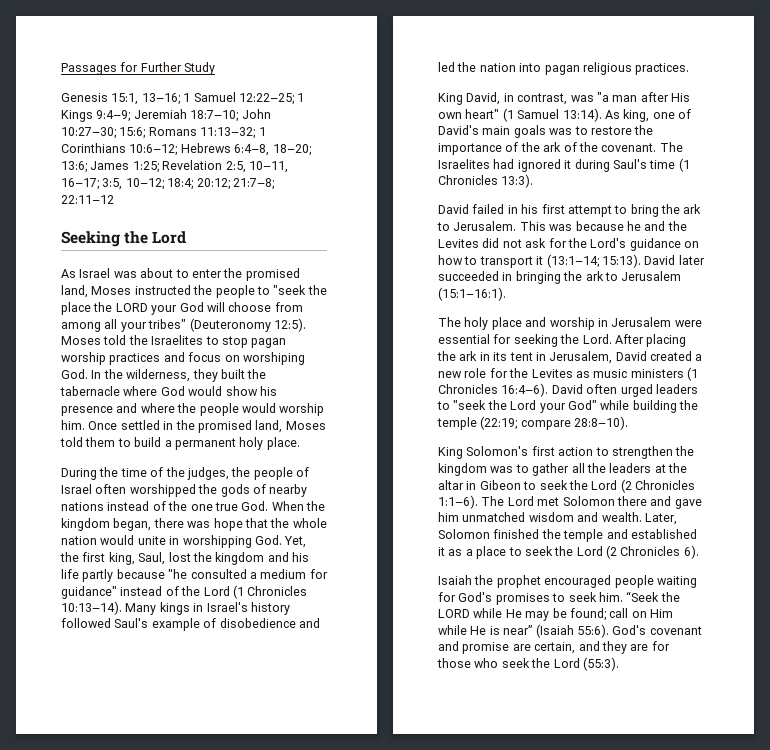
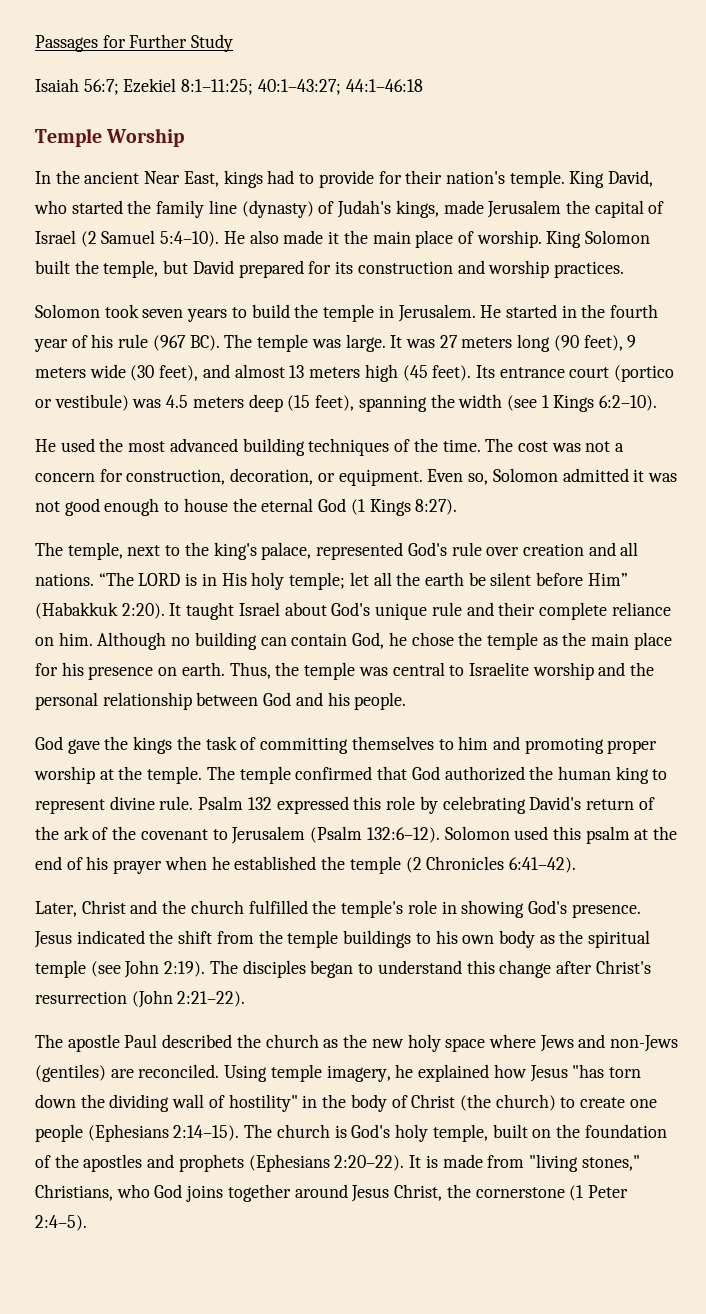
- Genesis 15:1, 13–16; 1 Samuel 12:22–25; 1 Kings 9:4–9; Jeremiah 18:7–10; John 10:27–30; 15:6; Romans 11:13–32; 1 Corinthians 10:6–12; Hebrews 6:4–8, 18–20; 13:6; James 1:25; Revelation 2:5, 10–11, 16–17; 3:5, 10–12; 18:4; 20:12; 21:7–8; 22:11–12
- Seeking the Lord
- As Israel was about to enter the promised land, Moses instructed the people to "seek the place the LORD your God will choose from among all your tribes" (Deuteronomy 12:5). Moses told the Israelites to stop pagan worship practices and focus on worshiping God. In the wilderness, they built the tabernacle where God would show his presence and where the people would worship him. Once settled in the promised land, Moses told them to build a permanent holy place.
- During the time of the judges, the people of Israel often worshipped the gods of nearby nations instead of the one true God. When the kingdom began, there was hope that the whole nation would unite in worshipping God. Yet, the first king, Saul, lost the kingdom and his life partly because "he consulted a medium for guidance" instead of the Lord (1 Chronicles 10:13–14). Many kings in Israel's history followed Saul's example of disobedience and led the nation into pagan religious practices.
- King David, in contrast, was "a man after His own heart" (1 Samuel 13:14). As king, one of David's main goals was to restore the importance of the ark of the covenant. The Israelites had ignored it during Saul's time (1 Chronicles 13:3).
- David failed in his first attempt to bring the ark to Jerusalem. This was because he and the Levites did not ask for the Lord's guidance on how to transport it (13:1–14; 15:13). David later succeeded in bringing the ark to Jerusalem (15:1–16:1).
- The holy place and worship in Jerusalem were essential for seeking the Lord. After placing the ark in its tent in Jerusalem, David created a new role for the Levites as music ministers (1 Chronicles 16:4–6). David often urged leaders to "seek the Lord your God" while building the temple (22:19; compare 28:8–10).
- King Solomon's first action to strengthen the kingdom was to gather all the leaders at the altar in Gibeon to seek the Lord (2 Chronicles 1:1–6). The Lord met Solomon there and gave him unmatched wisdom and wealth. Later, Solomon finished the temple and established it as a place to seek the Lord (2 Chronicles 6).
- Isaiah the prophet encouraged people waiting for God's promises to seek him. “Seek the LORD while He may be found; call on Him while He is near” (Isaiah 55:6). God's covenant and promise are certain, and they are for those who seek the Lord (55:3).
+ Isaiah 56:7; Ezekiel 8:1–11:25; 40:1–43:27; 44:1–46:18
+ Temple Worship
+ In the ancient Near East, kings had to provide for their nation's temple. King David, who started the family line (dynasty) of Judah's kings, made Jerusalem the capital of Israel (2 Samuel 5:4–10). He also made it the main place of worship. King Solomon built the temple, but David prepared for its construction and worship practices.
+ Solomon took seven years to build the temple in Jerusalem. He started in the fourth year of his rule (967 BC). The temple was large. It was 27 meters long (90 feet), 9 meters wide (30 feet), and almost 13 meters high (45 feet). Its entrance court (portico or vestibule) was 4.5 meters deep (15 feet), spanning the width (see 1 Kings 6:2–10).
+ He used the most advanced building techniques of the time. The cost was not a concern for construction, decoration, or equipment. Even so, Solomon admitted it was not good enough to house the eternal God (1 Kings 8:27).
+ The temple, next to the king's palace, represented God's rule over creation and all nations. “The LORD is in His holy temple; let all the earth be silent before Him” (Habakkuk 2:20). It taught Israel about God's unique rule and their complete reliance on him. Although no building can contain God, he chose the temple as the main place for his presence on earth. Thus, the temple was central to Israelite worship and the personal relationship between God and his people.
+ God gave the kings the task of committing themselves to him and promoting proper worship at the temple. The temple confirmed that God authorized the human king to represent divine rule. Psalm 132 expressed this role by celebrating David's return of the ark of the covenant to Jerusalem (Psalm 132:6–12). Solomon used this psalm at the end of his prayer when he established the temple (2 Chronicles 6:41–42).
+ Later, Christ and the church fulfilled the temple's role in showing God's presence. Jesus indicated the shift from the temple buildings to his own body as the spiritual temple (see John 2:19). The disciples began to understand this change after Christ's resurrection (John 2:21–22).
+ The apostle Paul described the church as the new holy space where Jews and non-Jews (gentiles) are reconciled. Using temple imagery, he explained how Jesus "has torn down the dividing wall of hostility" in the body of Christ (the church) to create one people (Ephesians 2:14–15). The church is God's holy temple, built on the foundation of the apostles and prophets (Ephesians 2:20–22). It is made from "living stones," Christians, who God joins together around Jesus Christ, the cornerstone (1 Peter 2:4–5).

